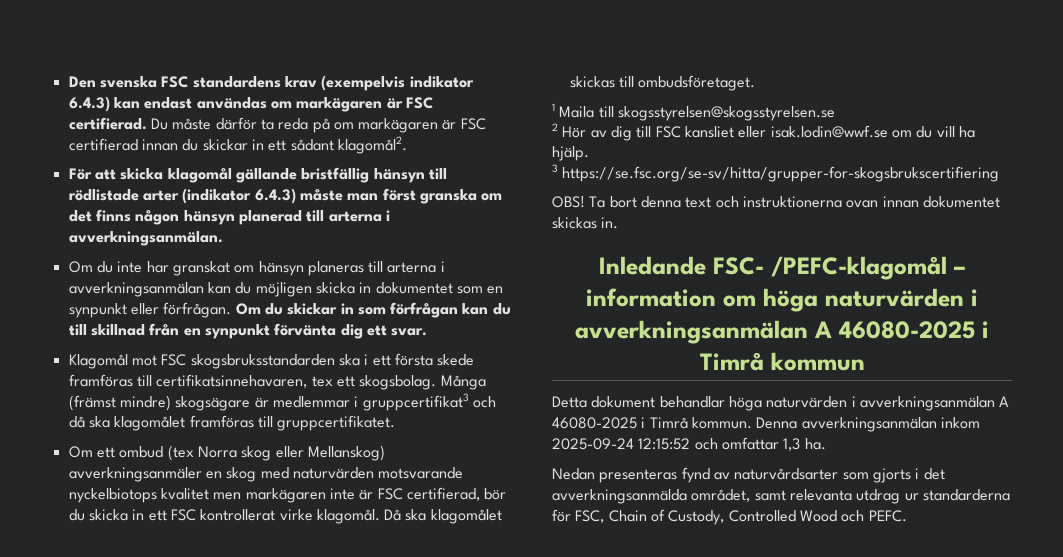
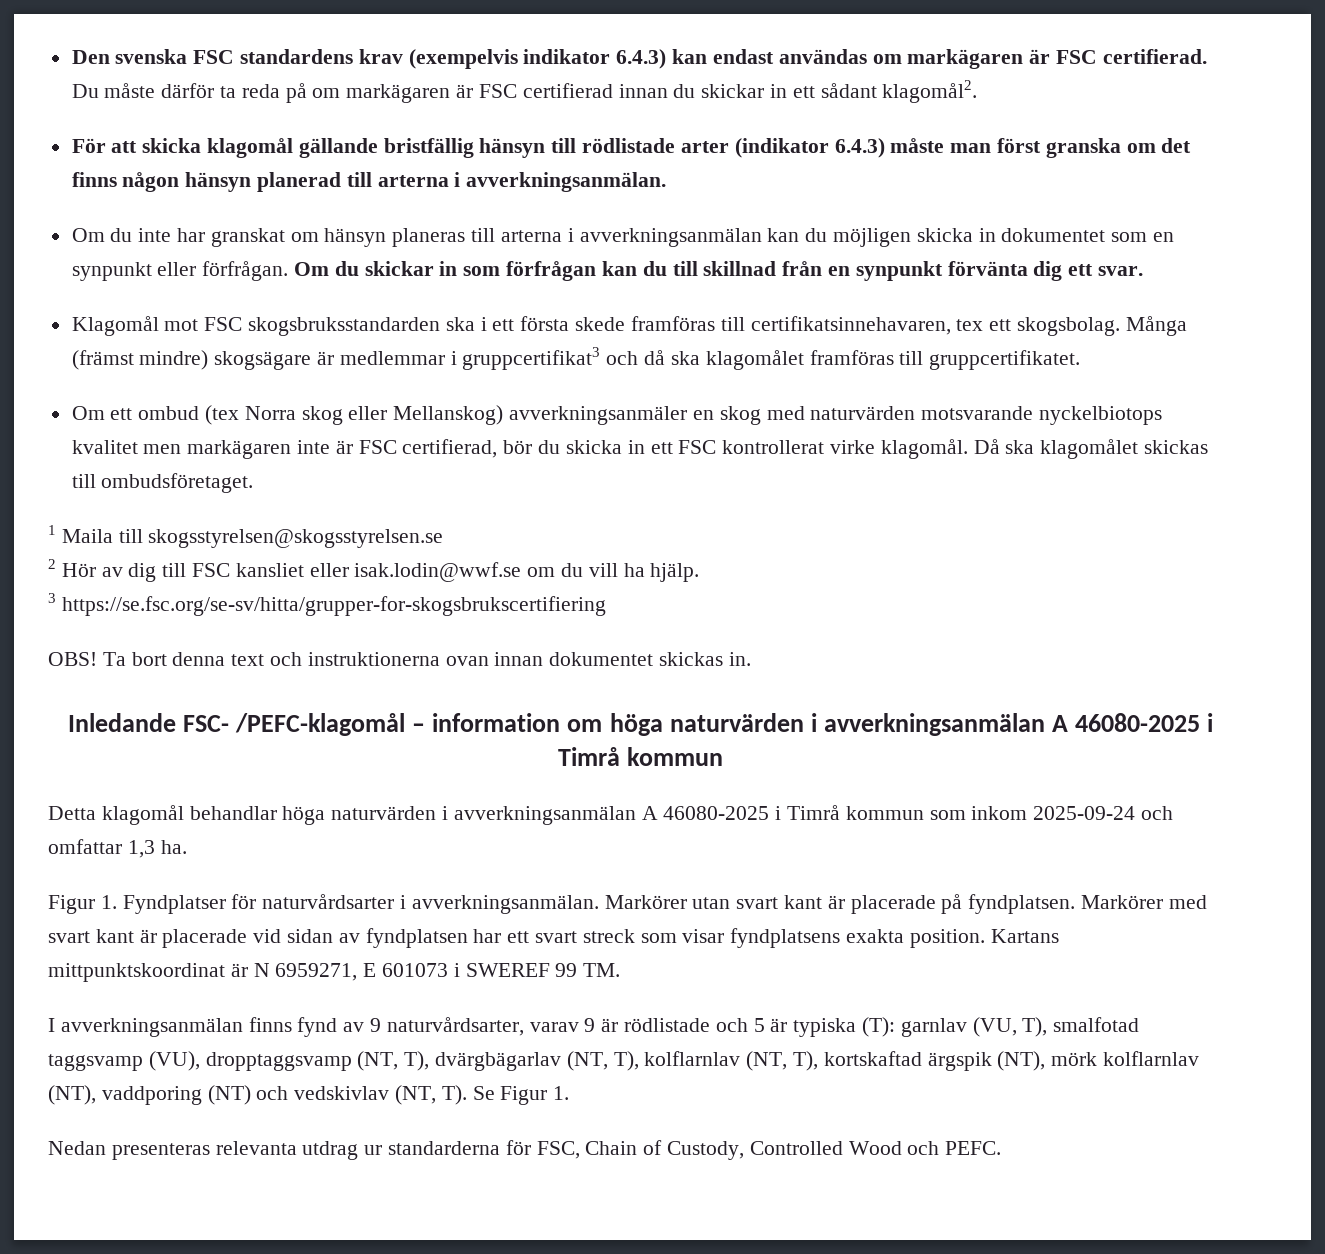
- Detta dokument behandlar höga naturvärden i avverkningsanmälan A 46080-2025 i Timrå kommun. Denna avverkningsanmälan inkom 2025-09-24 12:15:52 och omfattar 1,3 ha.
+ Detta klagomål behandlar höga naturvärden i avverkningsanmälan A 46080-2025 i Timrå kommun som inkom 2025-09-24 och omfattar 1,3 ha.
- Nedan presenteras fynd av naturvårdsarter som gjorts i det avverkningsanmälda området, samt relevanta utdrag ur standarderna för FSC, Chain of Custody, Controlled Wood och PEFC.
+ Figur 1. Fyndplatser för naturvårdsarter i avverkningsanmälan. Markörer utan svart kant är placerade på fyndplatsen. Markörer med svart kant är placerade vid sidan av fyndplatsen har ett svart streck som visar fyndplatsens exakta position. Kartans mittpunktskoordinat är N 6959271, E 601073 i SWEREF 99 TM.
+ I avverkningsanmälan finns fynd av 9 naturvårdsarter, varav 9 är rödlistade och 5 är typiska (T): garnlav (VU, T), smalfotad taggsvamp (VU), dropptaggsvamp (NT, T), dvärgbägarlav (NT, T), kolflarnlav (NT, T), kortskaftad ärgspik (NT), mörk kolflarnlav (NT), vaddporing (NT) och vedskivlav (NT, T). Se Figur 1.
+ Nedan presenteras relevanta utdrag ur standarderna för FSC, Chain of Custody, Controlled Wood och PEFC.

